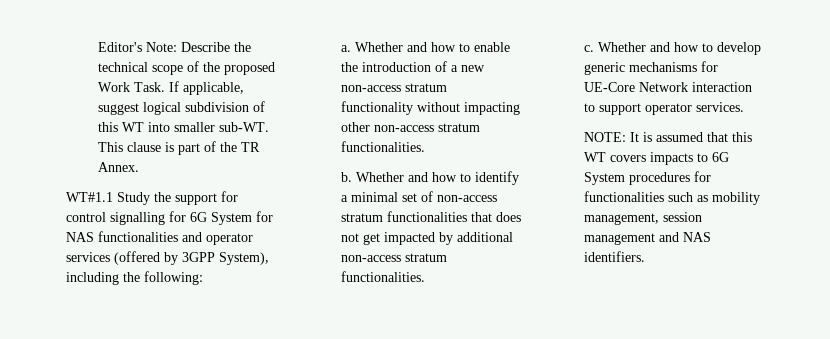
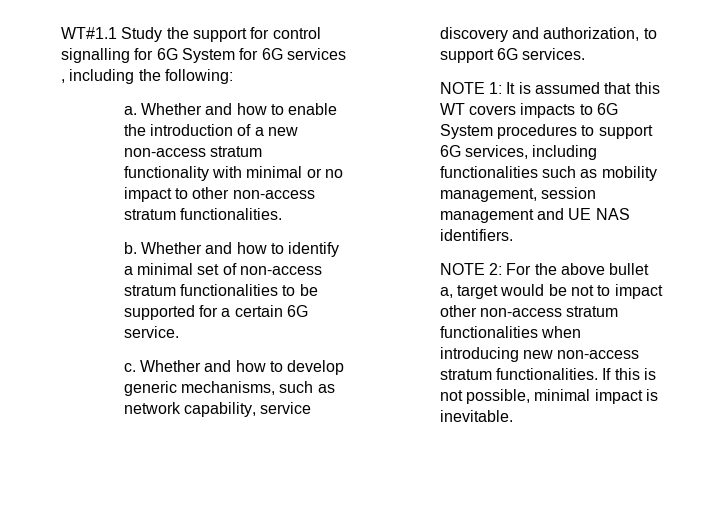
- Editor's Note: Describe the technical scope of the proposed Work Task. If applicable, suggest logical subdivision of this WT into smaller sub-WT. This clause is part of the TR Annex.
- WT#1.1 Study the support for control signalling for 6G System for NAS functionalities and operator services (offered by 3GPP System), including the following:
+ WT#1.1 Study the support for control signalling for 6G System for 6G services , including the following:
- Whether and how to enable the introduction of a new non-access stratum functionality without impacting other non-access stratum functionalities.
+ Whether and how to enable the introduction of a new non-access stratum functionality with minimal or no impact to other non-access stratum functionalities.
- Whether and how to identify a minimal set of non-access stratum functionalities that does not get impacted by additional non-access stratum functionalities.
+ Whether and how to identify a minimal set of non-access stratum functionalities to be supported for a certain 6G service.
- Whether and how to develop generic mechanisms for UE-Core Network interaction to support operator services.
+ Whether and how to develop generic mechanisms, such as network capability, service discovery and authorization, to support 6G services.
- NOTE: It is assumed that this WT covers impacts to 6G System procedures for functionalities such as mobility management, session management and NAS identifiers.
+ NOTE 1: It is assumed that this WT covers impacts to 6G System procedures to support 6G services, including functionalities such as mobility management, session management and UE NAS identifiers.
+ NOTE 2: For the above bullet a, target would be not to impact other non-access stratum functionalities when introducing new non-access stratum functionalities. If this is not possible, minimal impact is inevitable.

